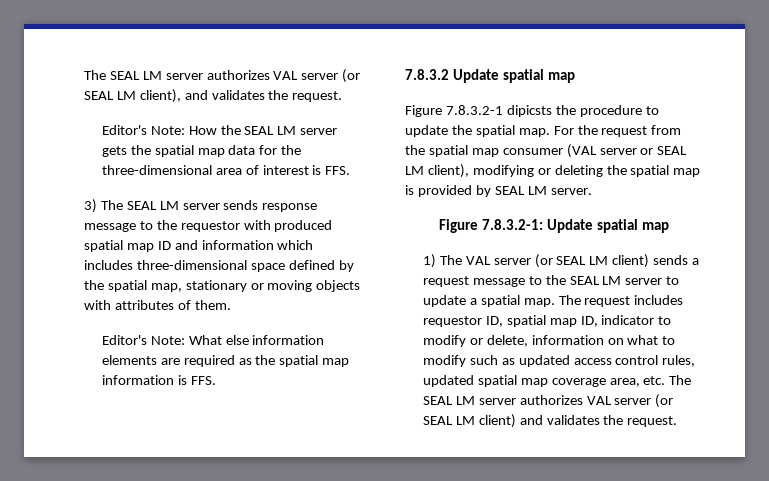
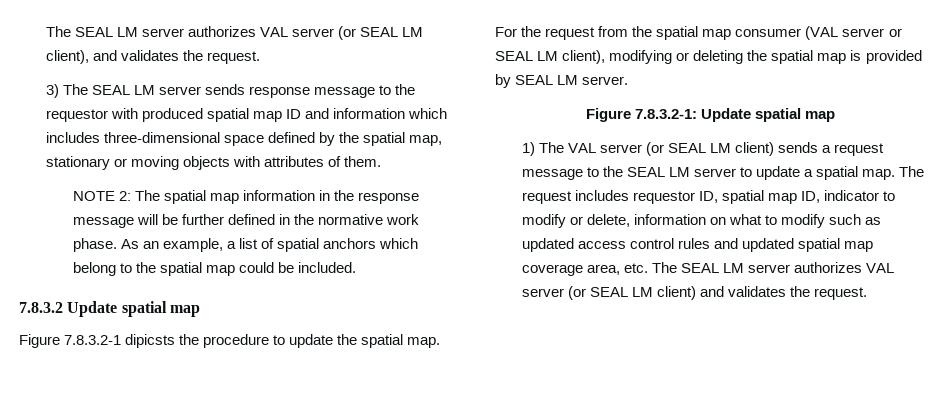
- Editor's Note: How the SEAL LM server gets the spatial map data for the three-dimensional area of interest is FFS.
- Editor's Note: What else information elements are required as the spatial map information is FFS.
+ NOTE 2: The spatial map information in the response message will be further defined in the normative work phase. As an example, a list of spatial anchors which belong to the spatial map could be included.
- The request includes requestor ID, spatial map ID, indicator to modify or delete, information on what to modify such as updated access control rules, updated spatial map coverage area, etc. The SEAL LM server authorizes VAL server (or SEAL LM client) and validates the request.
+ The request includes requestor ID, spatial map ID, indicator to modify or delete, information on what to modify such as updated access control rules and updated spatial map coverage area, etc. The SEAL LM server authorizes VAL server (or SEAL LM client) and validates the request.

